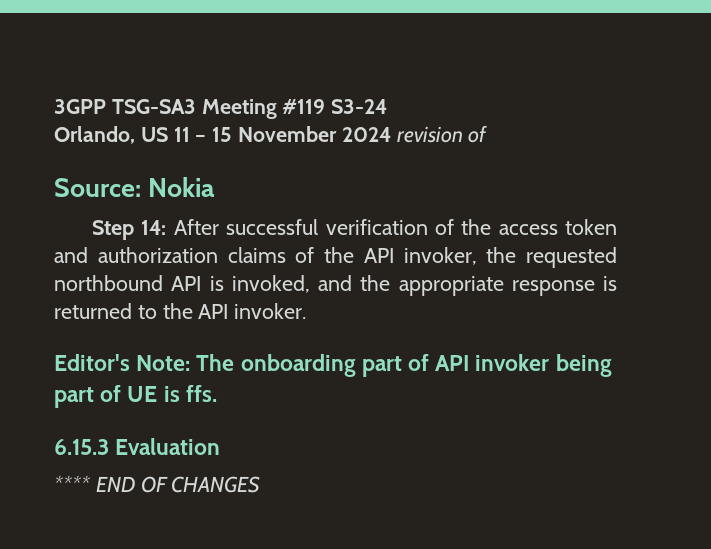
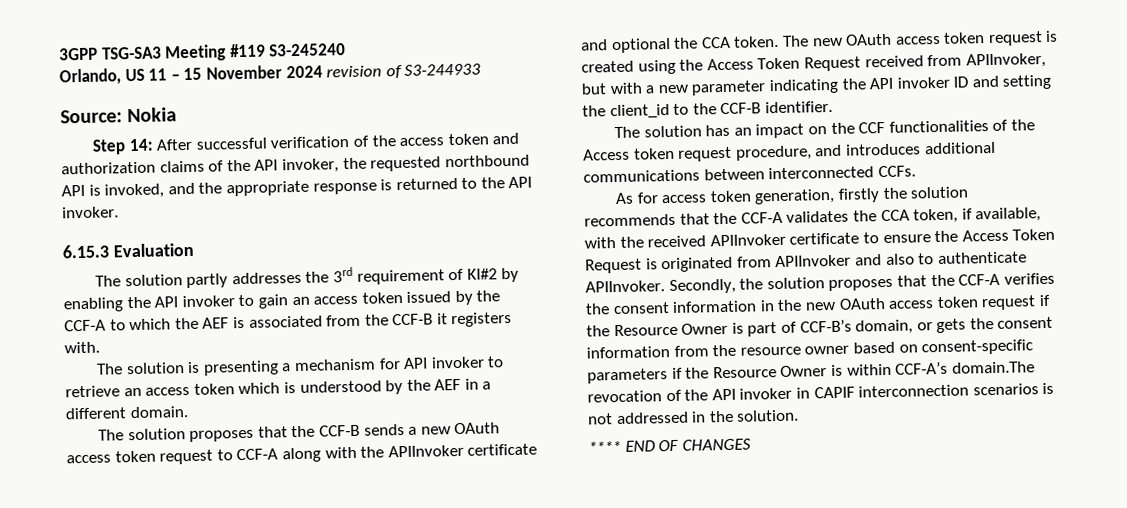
- 3GPP TSG-SA3 Meeting #119 S3-24
+ 3GPP TSG-SA3 Meeting #119 S3-245240
- Orlando, US 11 – 15 November 2024 revision of
+ Orlando, US 11 – 15 November 2024 revision of S3-244933
- Editor's Note: The onboarding part of API invoker being part of UE is ffs.
  6.15.3 Evaluation
+ The solution partly addresses the 3rd requirement of KI#2 by enabling the API invoker to gain an access token issued by the CCF-A to which the AEF is associated from the CCF-B it registers with.
+ The solution is presenting a mechanism for API invoker to retrieve an access token which is understood by the AEF in a different domain.
+ The solution proposes that the CCF-B sends a new OAuth access token request to CCF-A along with the APIInvoker certificate and optional the CCA token. The new OAuth access token request is created using the Access Token Request received from APIInvoker, but with a new parameter indicating the API invoker ID and setting the client_id to the CCF-B identifier.
+ The solution has an impact on the CCF functionalities of the Access token request procedure, and introduces additional communications between interconnected CCFs.
+ As for access token generation, firstly the solution recommends that the CCF-A validates the CCA token, if available, with the received APIInvoker certificate to ensure the Access Token Request is originated from APIInvoker and also to authenticate APIInvoker. Secondly, the solution proposes that the CCF-A verifies the consent information in the new OAuth access token request if the Resource Owner is part of CCF-B’s domain, or gets the consent information from the resource owner based on consent-specific parameters if the Resource Owner is within CCF-A’s domain.The revocation of the API invoker in CAPIF interconnection scenarios is not addressed in the solution.

